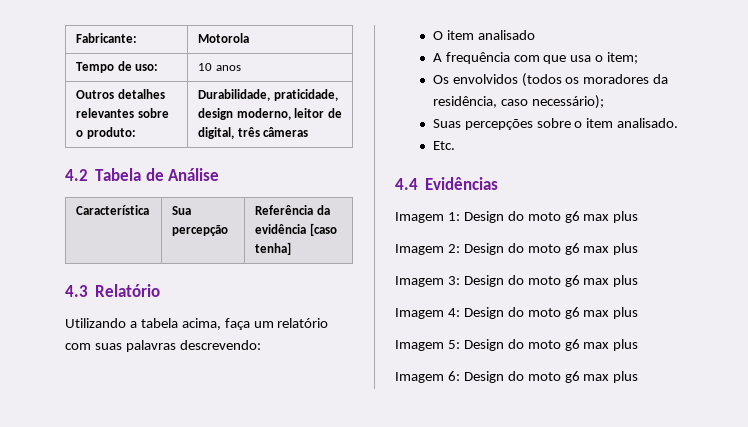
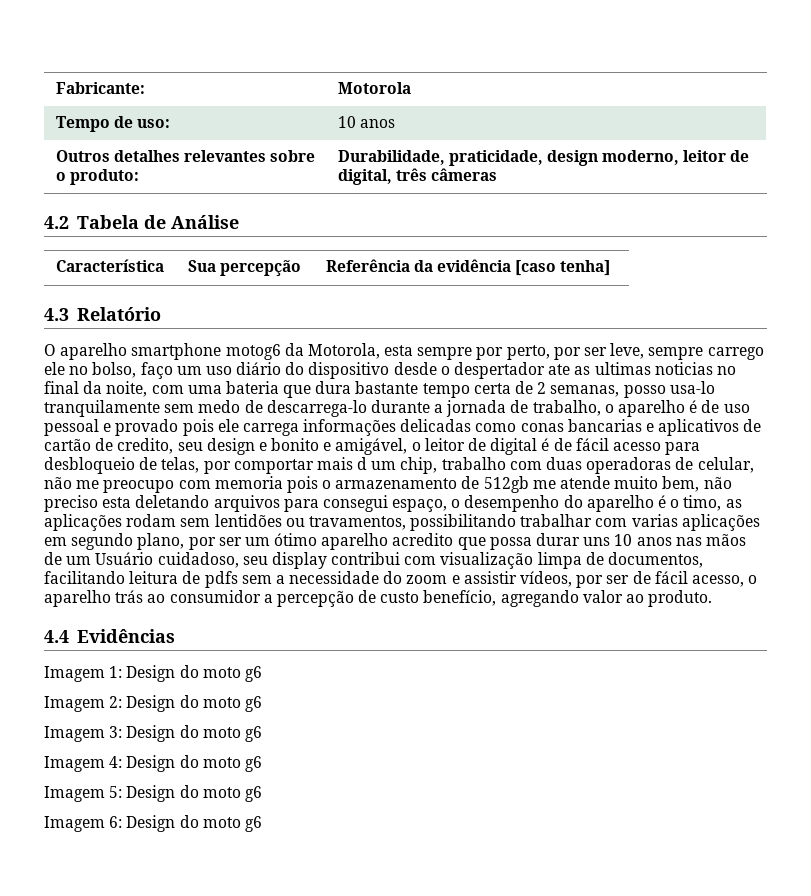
- Utilizando a tabela acima, faça um relatório com suas palavras descrevendo:
- O item analisado
- A frequência com que usa o item;
- Os envolvidos (todos os moradores da residência, caso necessário);
- Suas percepções sobre o item analisado.
- Etc.
+ O aparelho smartphone motog6 da Motorola, esta sempre por perto, por ser leve, sempre carrego ele no bolso, faço um uso diário do dispositivo desde o despertador ate as ultimas noticias no final da noite, com uma bateria que dura bastante tempo certa de 2 semanas, posso usa-lo tranquilamente sem medo de descarrega-lo durante a jornada de trabalho, o aparelho é de uso pessoal e provado pois ele carrega informações delicadas como conas bancarias e aplicativos de cartão de credito, seu design e bonito e amigável, o leitor de digital é de fácil acesso para desbloqueio de telas, por comportar mais d um chip, trabalho com duas operadoras de celular, não me preocupo com memoria pois o armazenamento de 512gb me atende muito bem, não preciso esta deletando arquivos para consegui espaço, o desempenho do aparelho é o timo, as aplicações rodam sem lentidões ou travamentos, possibilitando trabalhar com varias aplicações em segundo plano, por ser um ótimo aparelho acredito que possa durar uns 10 anos nas mãos de um Usuário cuidadoso, seu display contribui com visualização limpa de documentos, facilitando leitura de pdfs sem a necessidade do zoom e assistir vídeos, por ser de fácil acesso, o aparelho trás ao consumidor a percepção de custo benefício, agregando valor ao produto.
- Imagem 1: Design do moto g6 max plus
+ Imagem 1: Design do moto g6
- Imagem 2: Design do moto g6 max plus
+ Imagem 2: Design do moto g6
- Imagem 3: Design do moto g6 max plus
+ Imagem 3: Design do moto g6
- Imagem 4: Design do moto g6 max plus
+ Imagem 4: Design do moto g6
- Imagem 5: Design do moto g6 max plus
+ Imagem 5: Design do moto g6
- Imagem 6: Design do moto g6 max plus
+ Imagem 6: Design do moto g6

